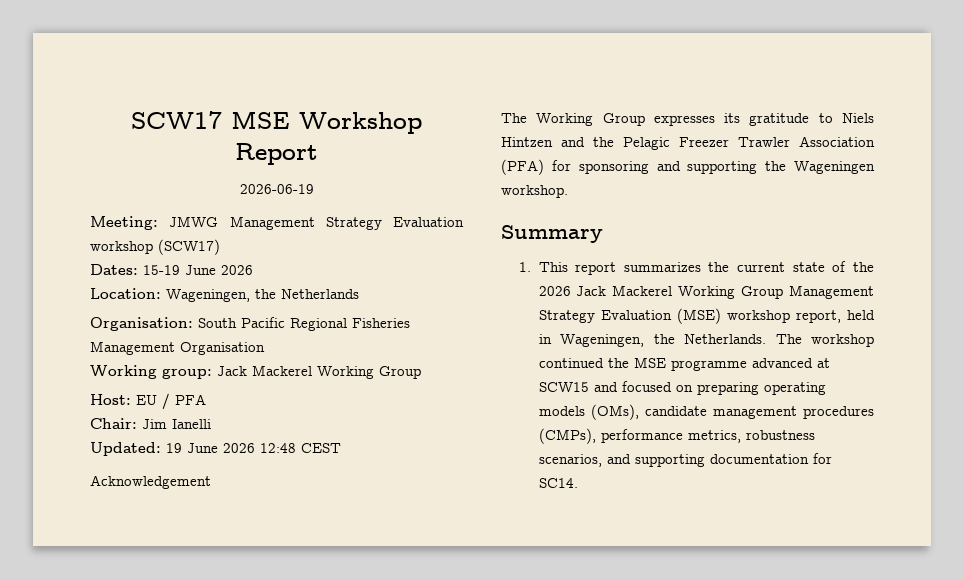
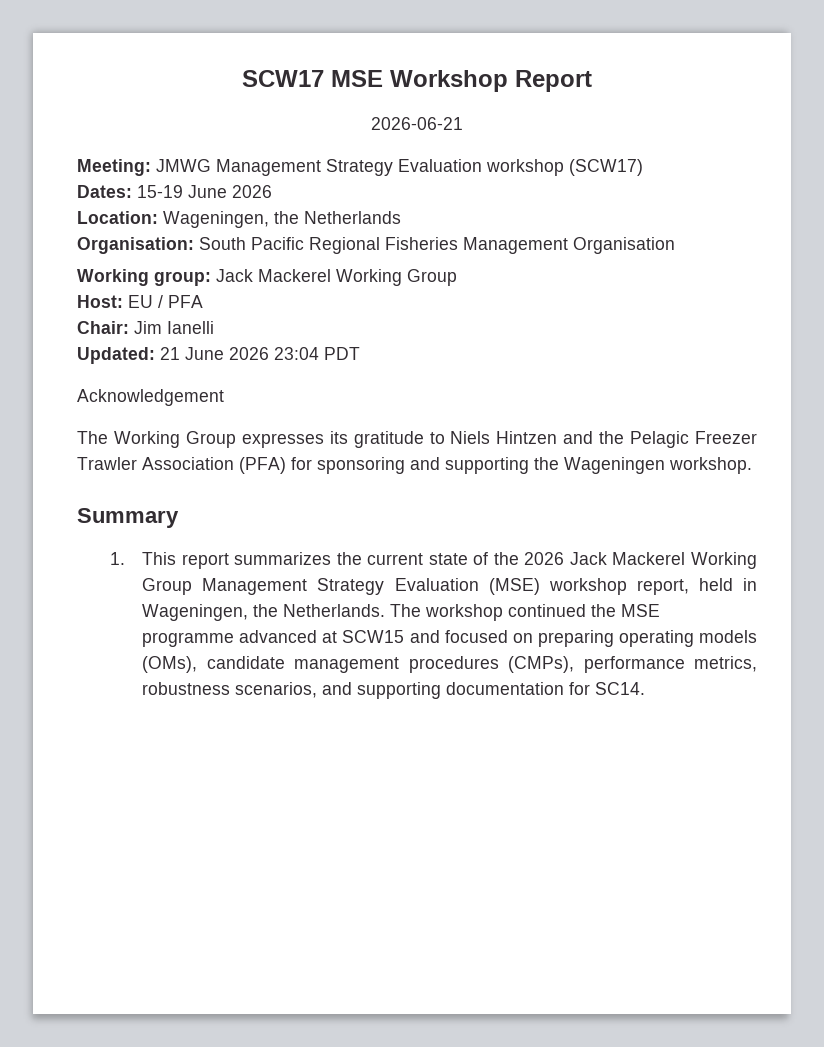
- 2026-06-19
+ 2026-06-21
- Updated: 19 June 2026 12:48 CEST
+ Updated: 21 June 2026 23:04 PDT

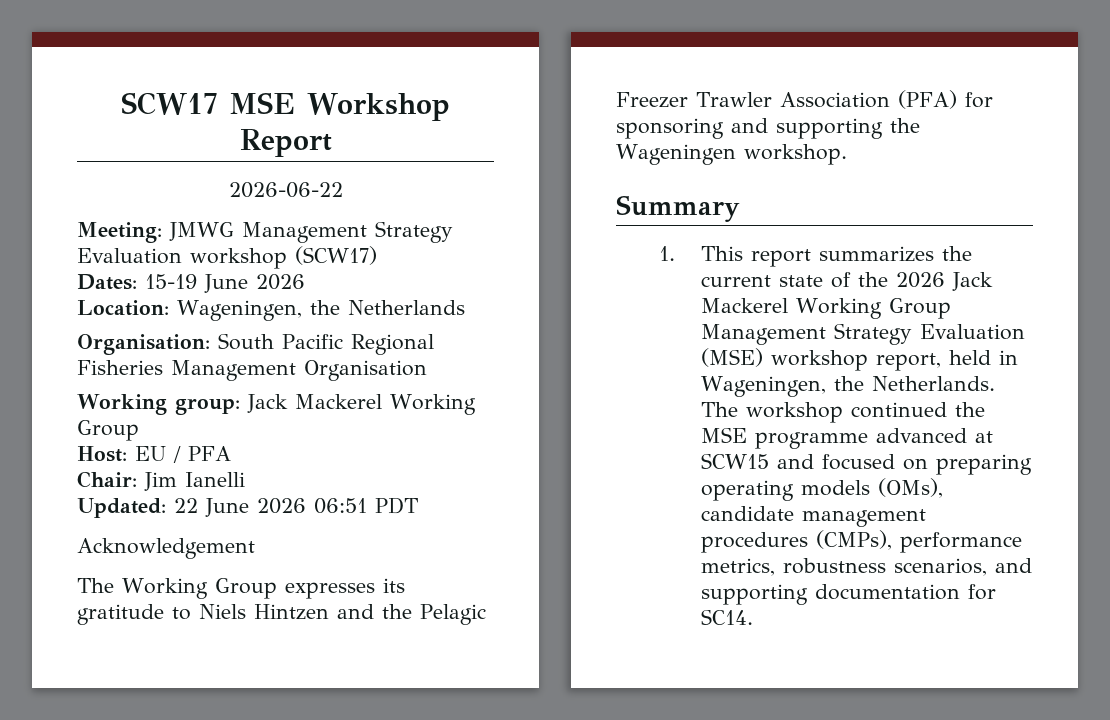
- 2026-06-21
+ 2026-06-22
- Updated: 21 June 2026 23:04 PDT
+ Updated: 22 June 2026 06:51 PDT

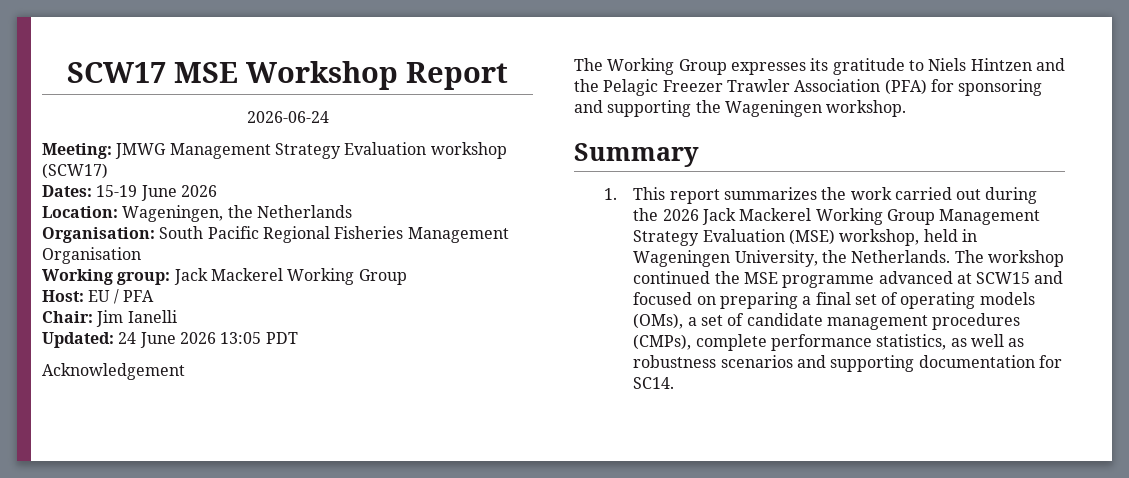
- 2026-06-22
+ 2026-06-24
- Updated: 22 June 2026 06:51 PDT
+ Updated: 24 June 2026 13:05 PDT
- 1. This report summarizes the current state of the 2026 Jack Mackerel Working Group Management Strategy Evaluation (MSE) workshop report, held in Wageningen, the Netherlands.
+ 1. This report summarizes the work carried out during the 2026 Jack Mackerel Working Group Management Strategy Evaluation (MSE) workshop, held in Wageningen University, the Netherlands.
- The workshop continued the MSE programme advanced at SCW15 and focused on preparing operating models (OMs), candidate management procedures (CMPs), performance metrics, robustness scenarios, and supporting documentation for SC14.
+ The workshop continued the MSE programme advanced at SCW15 and focused on preparing a final set of operating models (OMs), a set of candidate management procedures (CMPs), complete performance statistics, as well as robustness scenarios and supporting documentation for SC14.

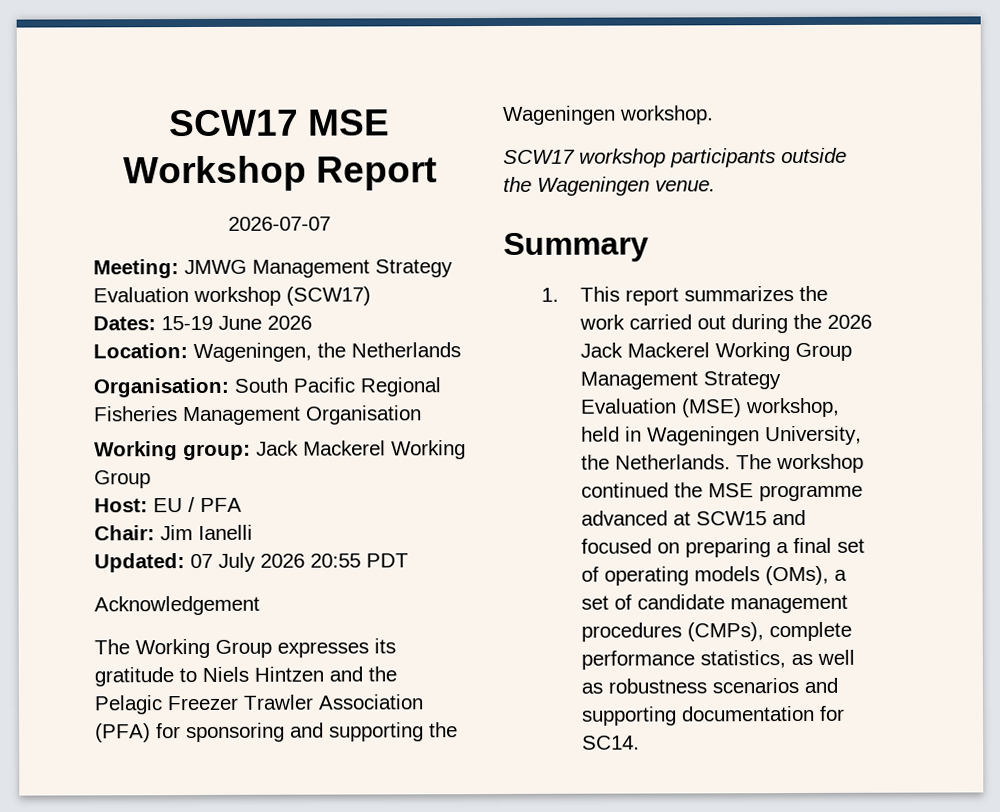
- 2026-06-24
+ 2026-07-07
- Updated: 24 June 2026 13:05 PDT
+ Updated: 07 July 2026 20:55 PDT
+ SCW17 workshop participants outside the Wageningen venue.

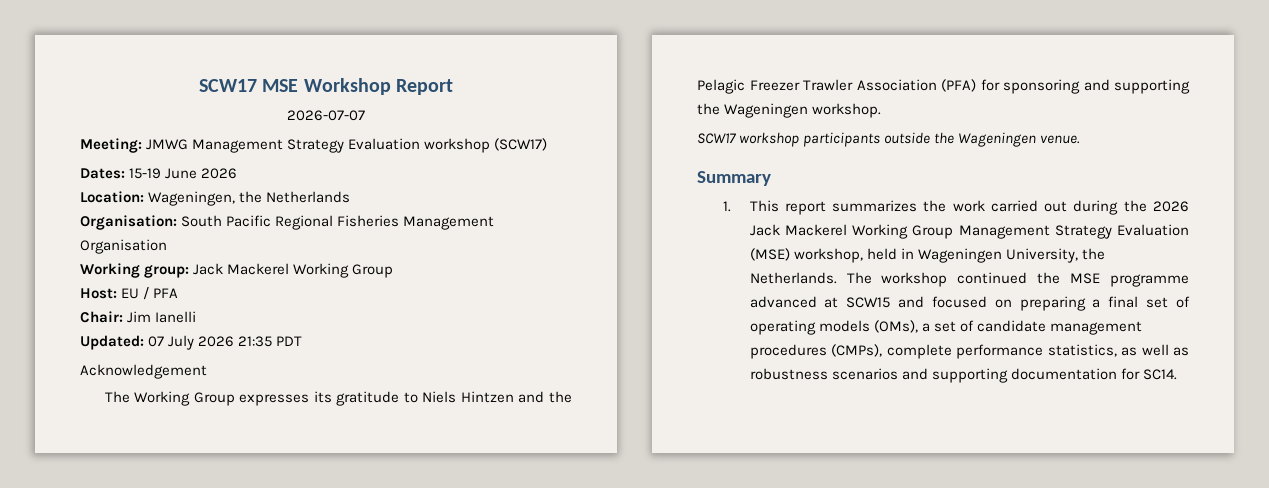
- Updated: 07 July 2026 20:55 PDT
+ Updated: 07 July 2026 21:35 PDT

